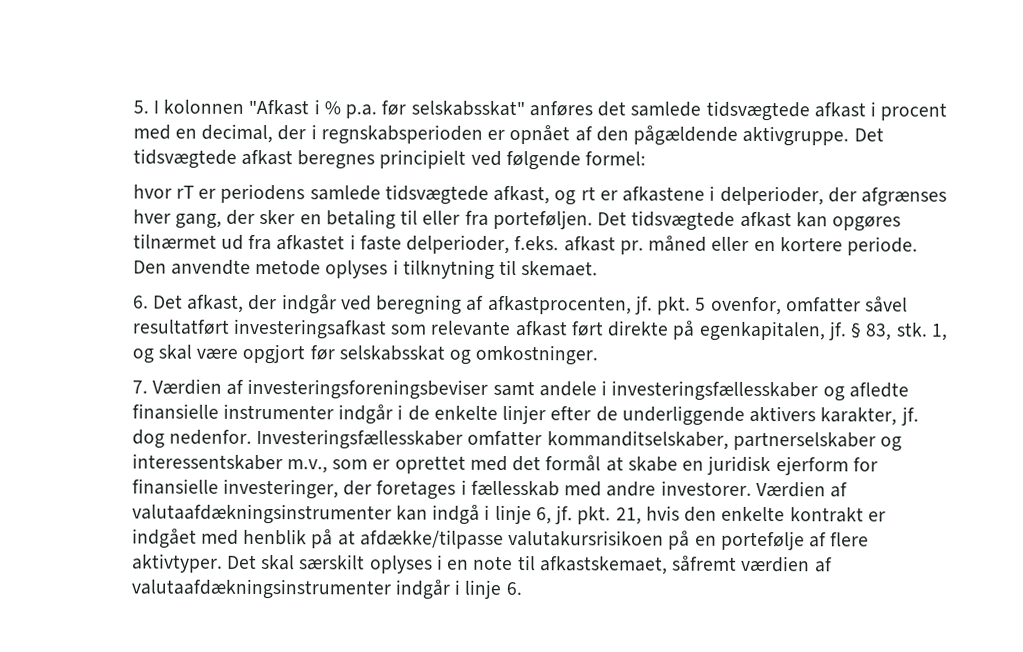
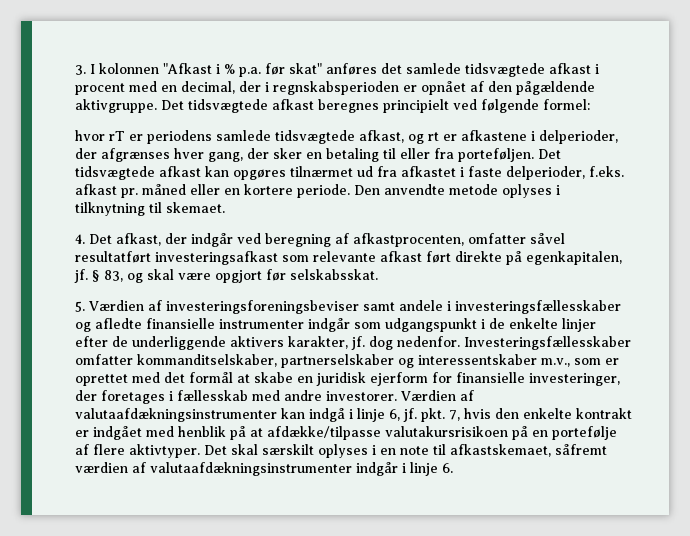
- 5. I kolonnen "Afkast i % p.a. før selskabsskat" anføres det samlede tidsvægtede afkast i procent med en decimal, der i regnskabsperioden er opnået af den pågældende aktivgruppe.
+ 3. I kolonnen "Afkast i % p.a. før skat" anføres det samlede tidsvægtede afkast i procent med en decimal, der i regnskabsperioden er opnået af den pågældende aktivgruppe.
- 6. Det afkast, der indgår ved beregning af afkastprocenten, jf. pkt. 5 ovenfor, omfatter såvel resultatført investeringsafkast som relevante afkast ført direkte på egenkapitalen, jf.
+ 4. Det afkast, der indgår ved beregning af afkastprocenten, omfatter såvel resultatført investeringsafkast som relevante afkast ført direkte på egenkapitalen, jf.
- § 83, stk. 1, og skal være opgjort før selskabsskat og omkostninger.
- 7. Værdien af investeringsforeningsbeviser samt andele i investeringsfællesskaber og afledte finansielle instrumenter indgår i de enkelte linjer efter de underliggende aktivers karakter, jf. dog nedenfor.
+ § 83, og skal være opgjort før selskabsskat.
+ 5. Værdien af investeringsforeningsbeviser samt andele i investeringsfællesskaber og afledte finansielle instrumenter indgår som udgangspunkt i de enkelte linjer efter de underliggende aktivers karakter, jf. dog nedenfor.
- Værdien af valutaafdækningsinstrumenter kan indgå i linje 6, jf. pkt. 21, hvis den enkelte kontrakt er indgået med henblik på at afdække/tilpasse valutakursrisikoen på en portefølje af flere aktivtyper.
+ Værdien af valutaafdækningsinstrumenter kan indgå i linje 6, jf. pkt. 7, hvis den enkelte kontrakt er indgået med henblik på at afdække/tilpasse valutakursrisikoen på en portefølje af flere aktivtyper.

